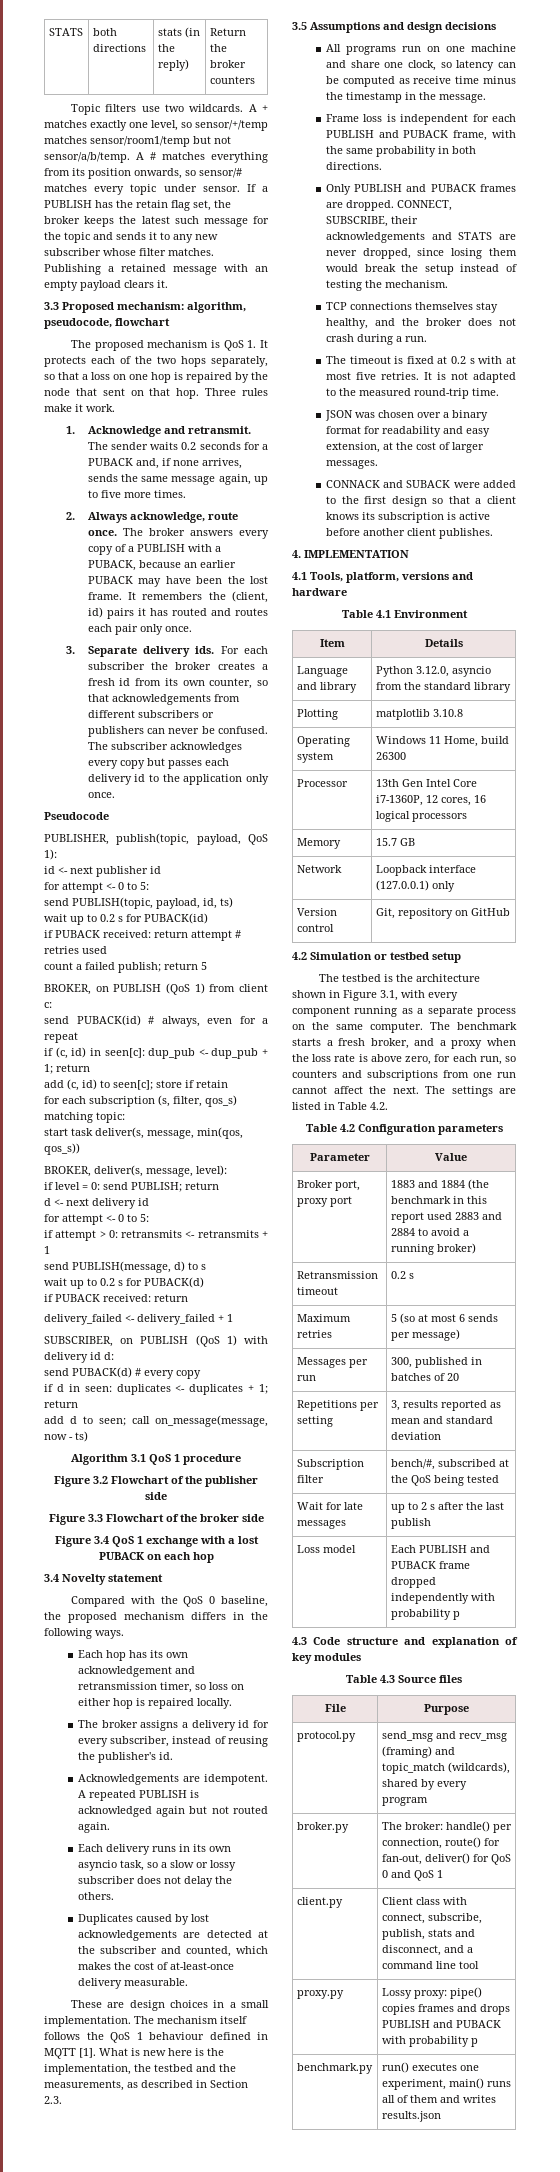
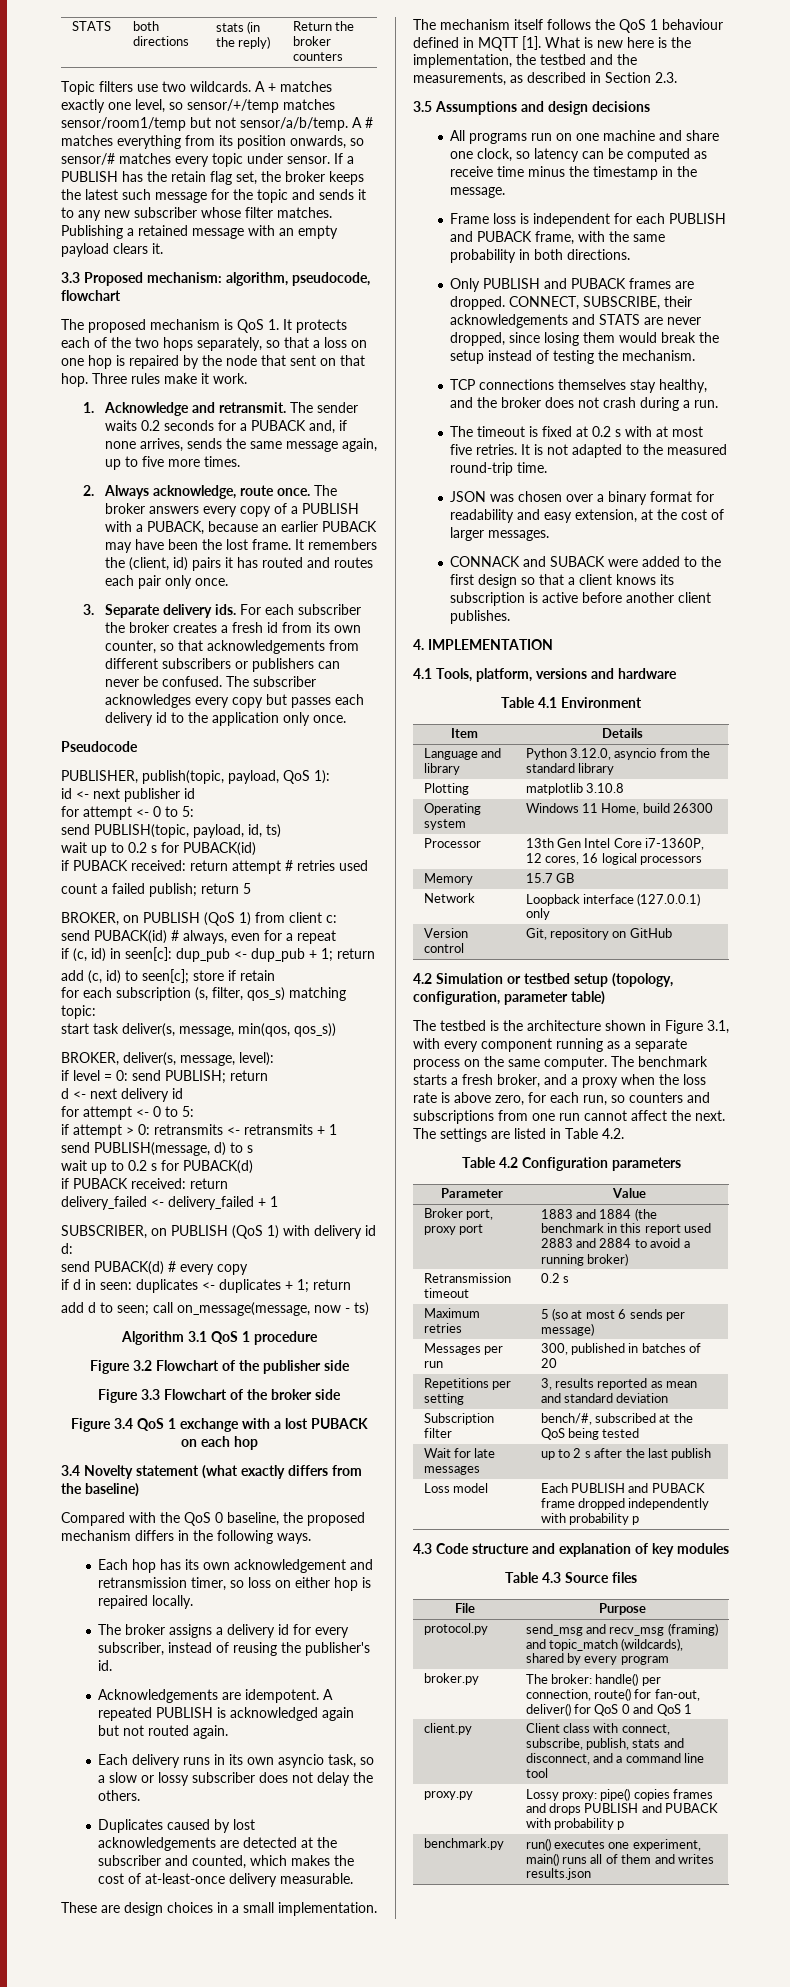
- 3.4 Novelty statement
+ 3.4 Novelty statement (what exactly differs from the baseline)
- 4.2 Simulation or testbed setup
+ 4.2 Simulation or testbed setup (topology, configuration, parameter table)

